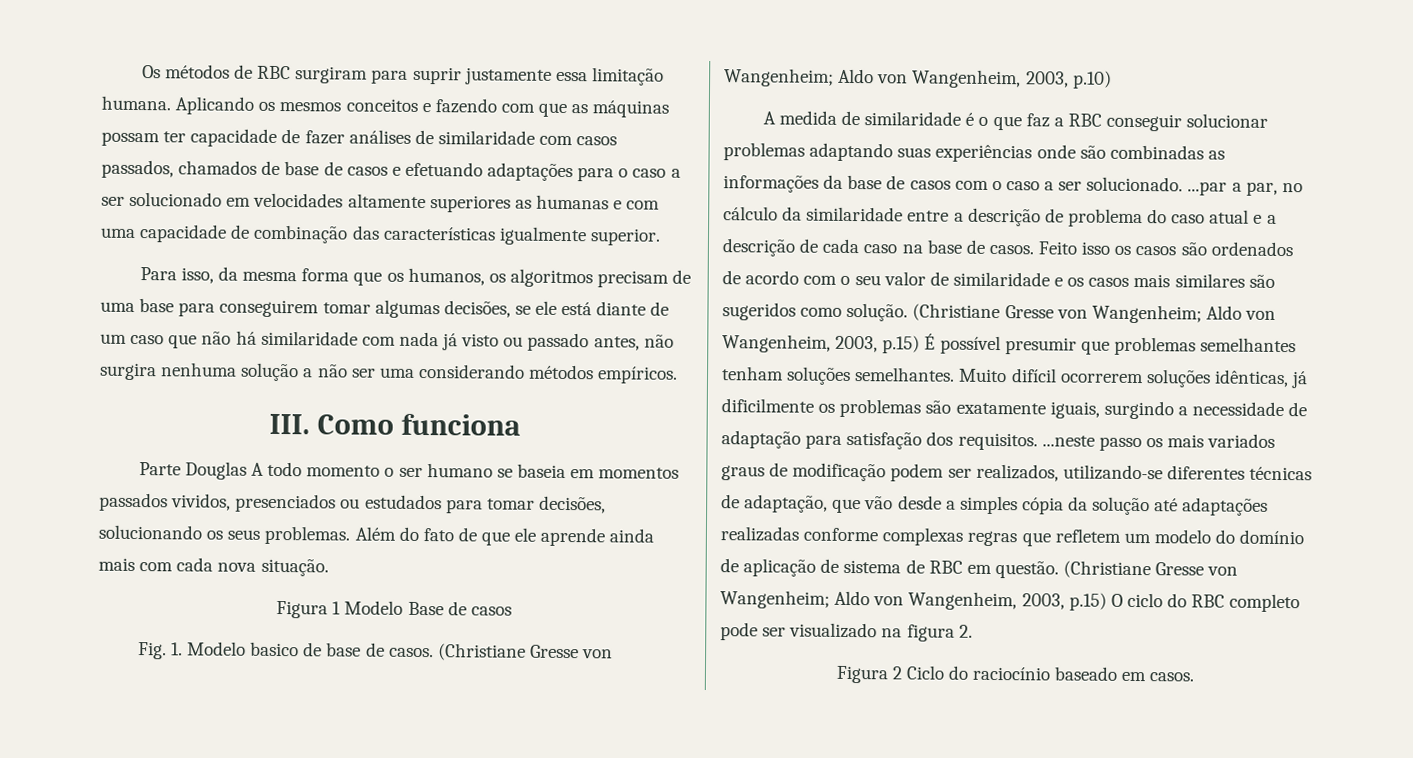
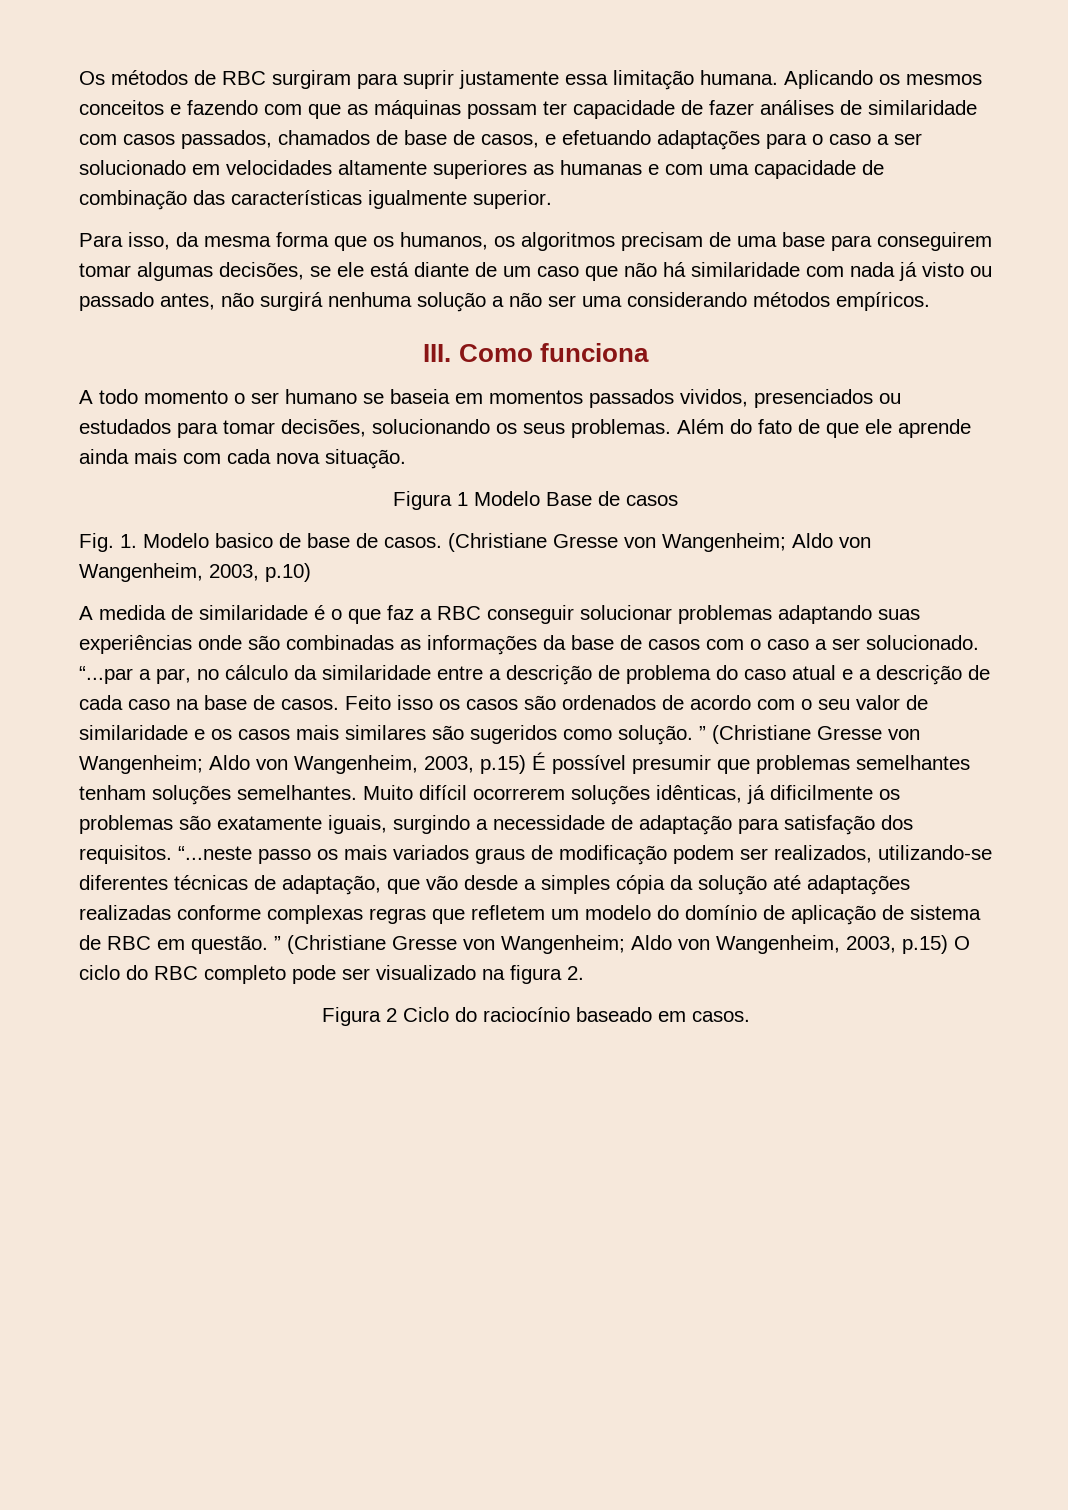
- Aplicando os mesmos conceitos e fazendo com que as máquinas possam ter capacidade de fazer análises de similaridade com casos passados, chamados de base de casos e efetuando adaptações para o caso a ser solucionado em velocidades altamente superiores as humanas e com uma capacidade de combinação das características igualmente superior.
+ Aplicando os mesmos conceitos e fazendo com que as máquinas possam ter capacidade de fazer análises de similaridade com casos passados, chamados de base de casos, e efetuando adaptações para o caso a ser solucionado em velocidades altamente superiores as humanas e com uma capacidade de combinação das características igualmente superior.
- Para isso, da mesma forma que os humanos, os algoritmos precisam de uma base para conseguirem tomar algumas decisões, se ele está diante de um caso que não há similaridade com nada já visto ou passado antes, não surgira nenhuma solução a não ser uma considerando métodos empíricos.
+ Para isso, da mesma forma que os humanos, os algoritmos precisam de uma base para conseguirem tomar algumas decisões, se ele está diante de um caso que não há similaridade com nada já visto ou passado antes, não surgirá nenhuma solução a não ser uma considerando métodos empíricos.
- Parte Douglas A todo momento o ser humano se baseia em momentos passados vividos, presenciados ou estudados para tomar decisões, solucionando os seus problemas.
+ A todo momento o ser humano se baseia em momentos passados vividos, presenciados ou estudados para tomar decisões, solucionando os seus problemas.
- A medida de similaridade é o que faz a RBC conseguir solucionar problemas adaptando suas experiências onde são combinadas as informações da base de casos com o caso a ser solucionado. ...par a par, no cálculo da similaridade entre a descrição de problema do caso atual e a descrição de cada caso na base de casos.
+ A medida de similaridade é o que faz a RBC conseguir solucionar problemas adaptando suas experiências onde são combinadas as informações da base de casos com o caso a ser solucionado. “...par a par, no cálculo da similaridade entre a descrição de problema do caso atual e a descrição de cada caso na base de casos.
- Feito isso os casos são ordenados de acordo com o seu valor de similaridade e os casos mais similares são sugeridos como solução. (Christiane Gresse von Wangenheim; Aldo von Wangenheim, 2003, p.15) É possível presumir que problemas semelhantes tenham soluções semelhantes.
+ Feito isso os casos são ordenados de acordo com o seu valor de similaridade e os casos mais similares são sugeridos como solução. ” (Christiane Gresse von Wangenheim; Aldo von Wangenheim, 2003, p.15) É possível presumir que problemas semelhantes tenham soluções semelhantes.
- Muito difícil ocorrerem soluções idênticas, já dificilmente os problemas são exatamente iguais, surgindo a necessidade de adaptação para satisfação dos requisitos. ...neste passo os mais variados graus de modificação podem ser realizados, utilizando-se diferentes técnicas de adaptação, que vão desde a simples cópia da solução até adaptações realizadas conforme complexas regras que refletem um modelo do domínio de aplicação de sistema de RBC em questão. (Christiane Gresse von Wangenheim;
+ Muito difícil ocorrerem soluções idênticas, já dificilmente os problemas são exatamente iguais, surgindo a necessidade de adaptação para satisfação dos requisitos. “...neste passo os mais variados graus de modificação podem ser realizados, utilizando-se diferentes técnicas de adaptação, que vão desde a simples cópia da solução até adaptações realizadas conforme complexas regras que refletem um modelo do domínio de aplicação de sistema de RBC em questão. ” (Christiane Gresse von Wangenheim;

